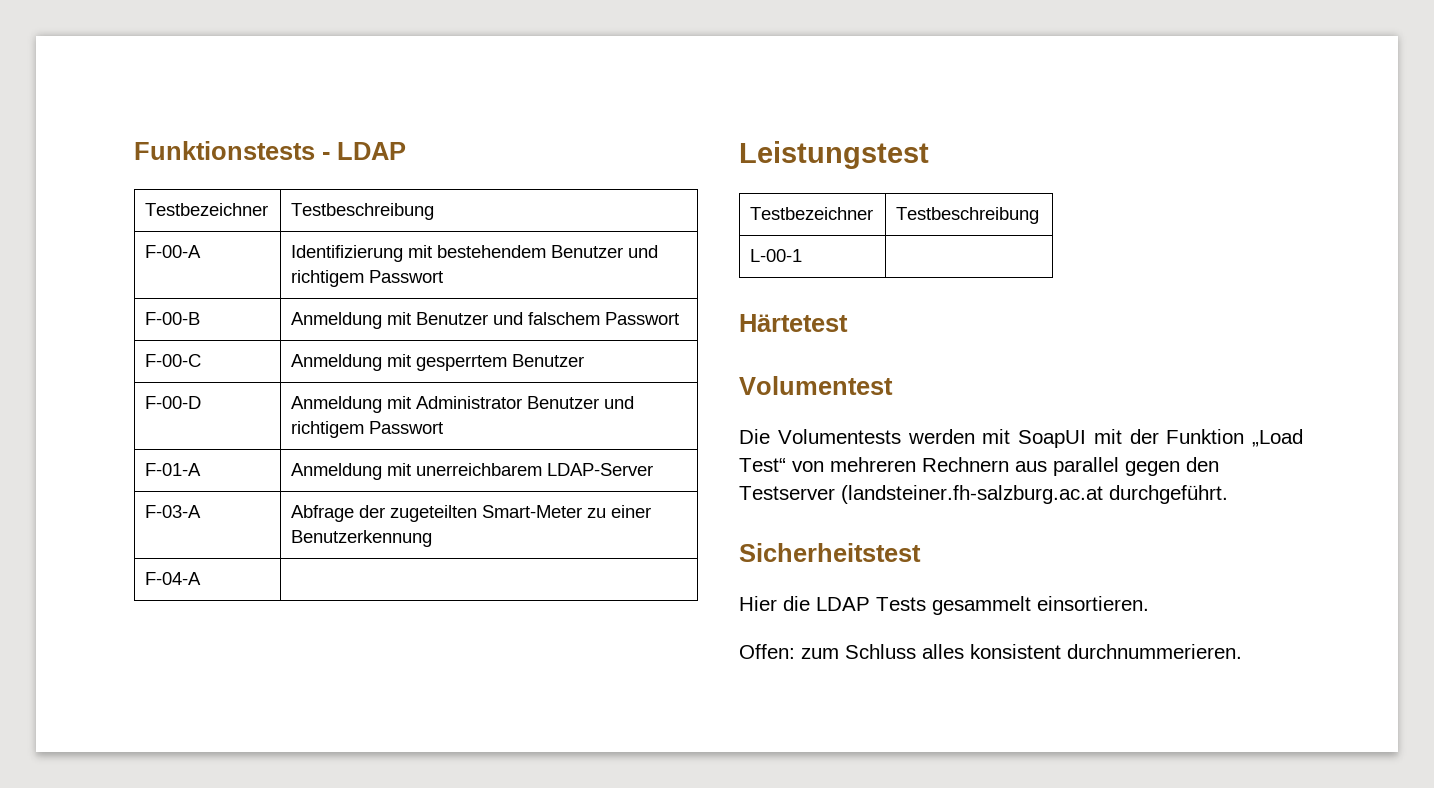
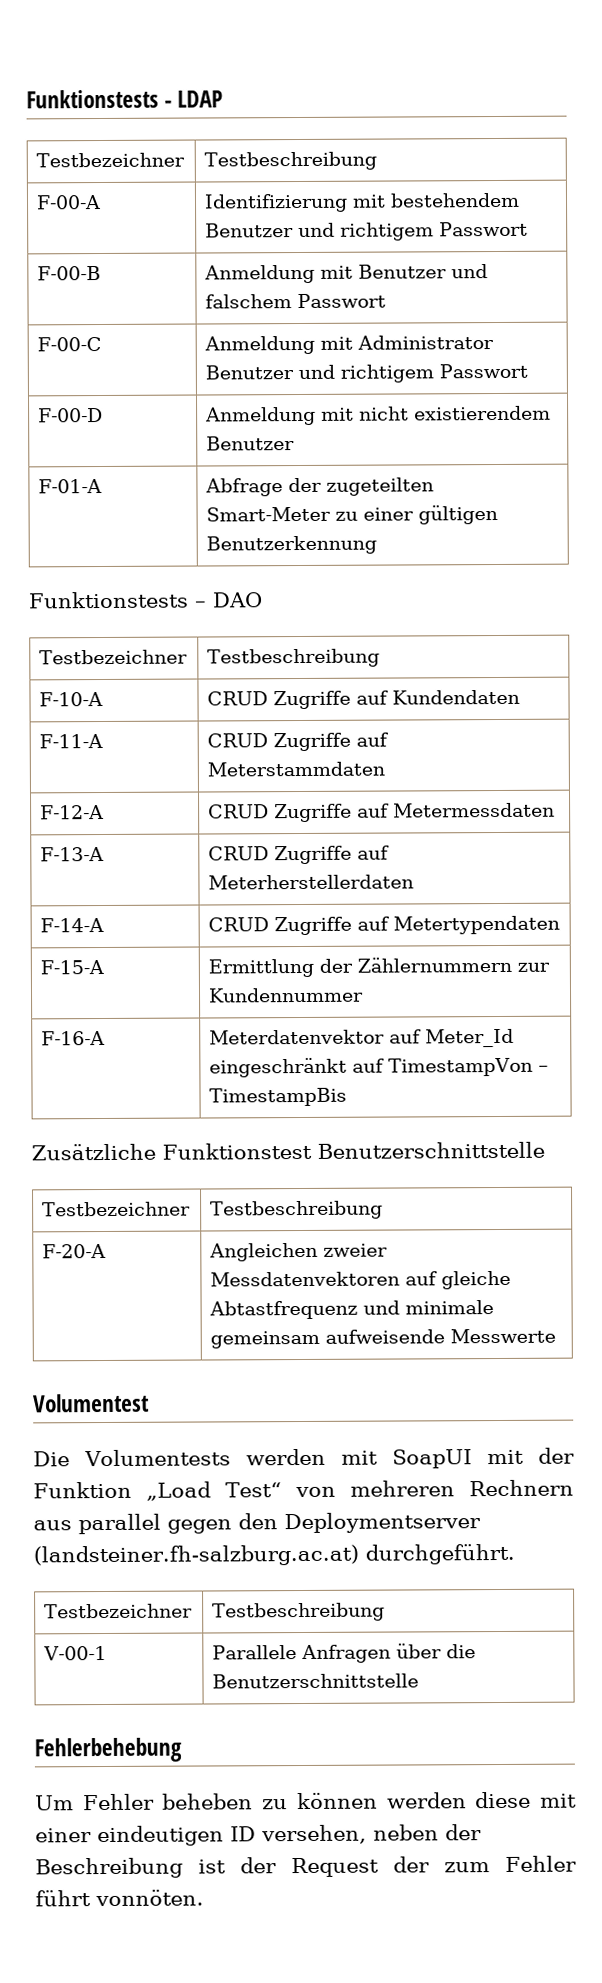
- F-00-C | Anmeldung mit gesperrtem Benutzer
- F-00-D | Anmeldung mit Administrator Benutzer und richtigem Passwort
+ F-00-C | Anmeldung mit Administrator Benutzer und richtigem Passwort
- F-01-A | Anmeldung mit unerreichbarem LDAP-Server
- F-03-A | Abfrage der zugeteilten Smart-Meter zu einer Benutzerkennung
+ F-00-D | Anmeldung mit nicht existierendem Benutzer
+ F-01-A | Abfrage der zugeteilten Smart-Meter zu einer gültigen Benutzerkennung
- F-04-A |
- Leistungstest
+ Funktionstests – DAO
  Testbezeichner | Testbeschreibung
- L-00-1 |
- Härtetest
+ F-10-A | CRUD Zugriffe auf Kundendaten
+ F-11-A | CRUD Zugriffe auf Meterstammdaten
+ F-12-A | CRUD Zugriffe auf Metermessdaten
+ F-13-A | CRUD Zugriffe auf Meterherstellerdaten
+ F-14-A | CRUD Zugriffe auf Metertypendaten
+ F-15-A | Ermittlung der Zählernummern zur Kundennummer
+ F-16-A | Meterdatenvektor auf Meter_Id eingeschränkt auf TimestampVon – TimestampBis
+ Zusätzliche Funktionstest Benutzerschnittstelle
+ Testbezeichner | Testbeschreibung
+ F-20-A | Angleichen zweier Messdatenvektoren auf gleiche Abtastfrequenz und minimale gemeinsam aufweisende Messwerte
- Die Volumentests werden mit SoapUI mit der Funktion „Load Test“ von mehreren Rechnern aus parallel gegen den Testserver (landsteiner.fh-salzburg.ac.at durchgeführt.
- Sicherheitstest
- Hier die LDAP Tests gesammelt einsortieren.
- Offen: zum Schluss alles konsistent durchnummerieren.
+ Die Volumentests werden mit SoapUI mit der Funktion „Load Test“ von mehreren Rechnern aus parallel gegen den Deploymentserver (landsteiner.fh-salzburg.ac.at) durchgeführt.
+ Testbezeichner | Testbeschreibung
+ V-00-1 | Parallele Anfragen über die Benutzerschnittstelle
+ Fehlerbehebung
+ Um Fehler beheben zu können werden diese mit einer eindeutigen ID versehen, neben der Beschreibung ist der Request der zum Fehler führt vonnöten.

